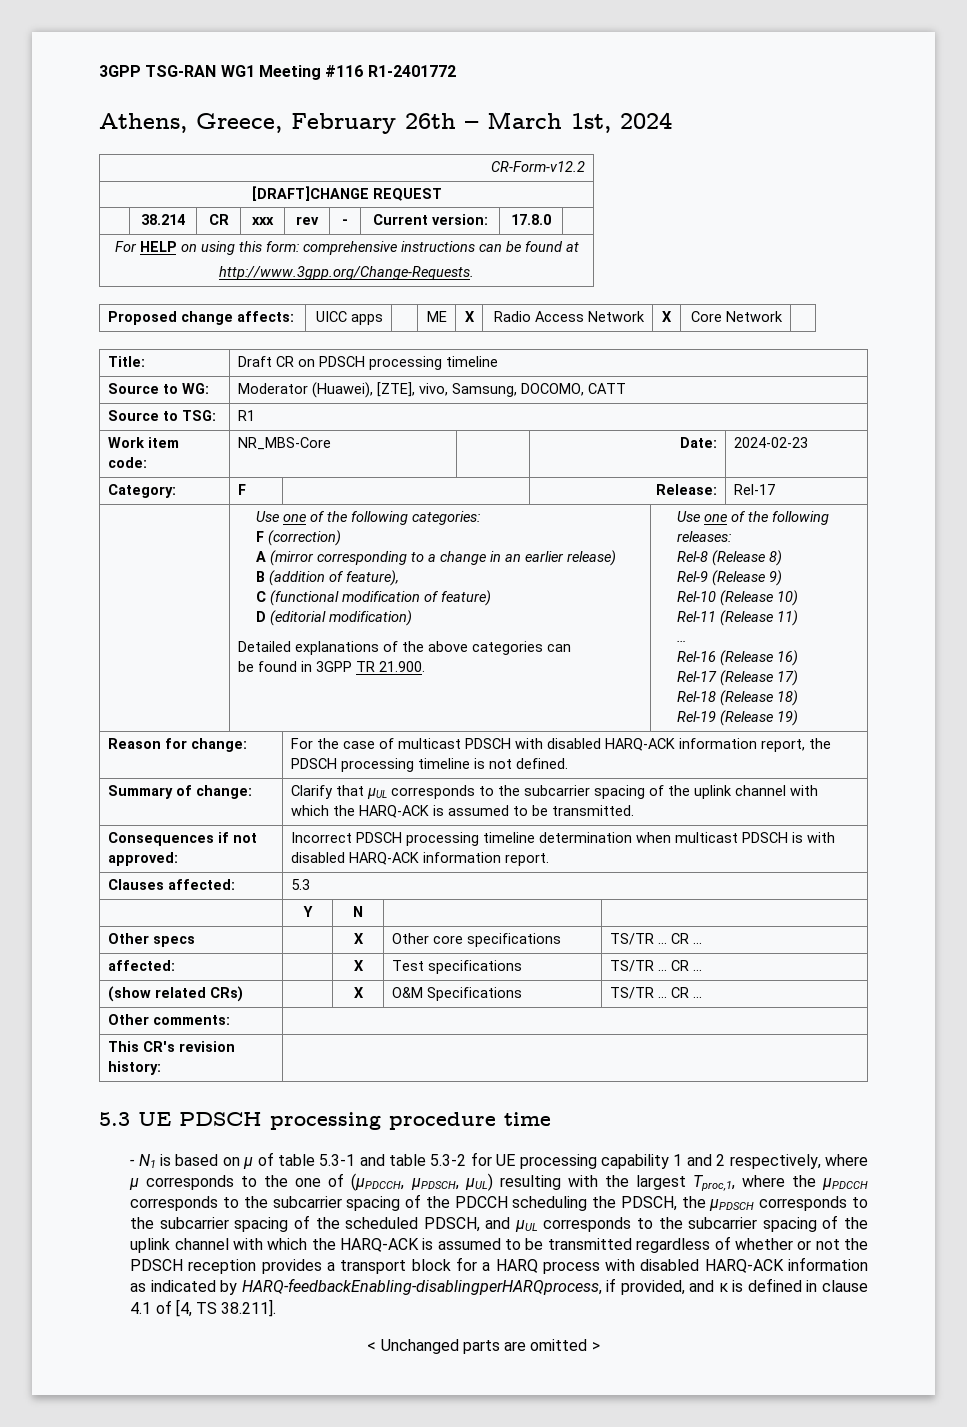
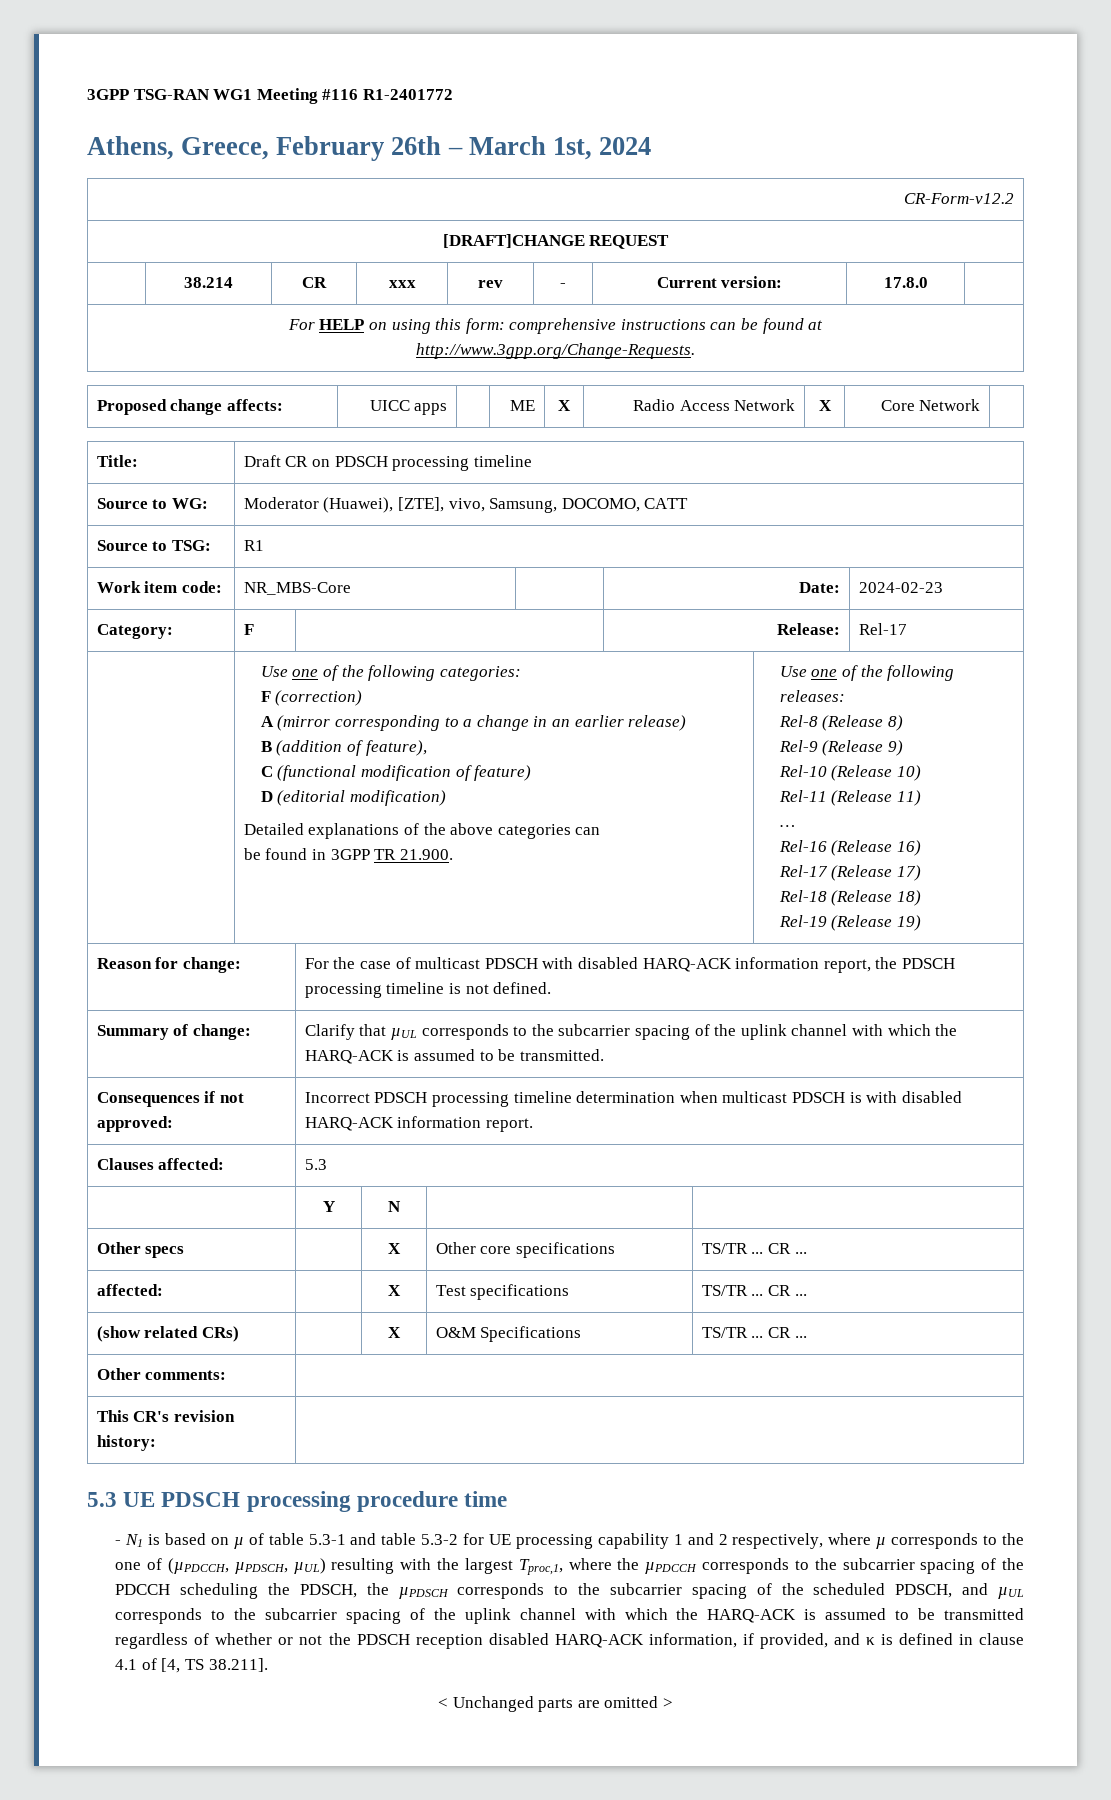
- - N1 is based on µ of table 5.3-1 and table 5.3-2 for UE processing capability 1 and 2 respectively, where µ corresponds to the one of (µPDCCH, µPDSCH, µUL) resulting with the largest Tproc,1, where the µPDCCH corresponds to the subcarrier spacing of the PDCCH scheduling the PDSCH, the µPDSCH corresponds to the subcarrier spacing of the scheduled PDSCH, and µUL corresponds to the subcarrier spacing of the uplink channel with which the HARQ-ACK is assumed to be transmitted regardless of whether or not the PDSCH reception provides a transport block for a HARQ process with disabled HARQ-ACK information as indicated by HARQ-feedbackEnabling-disablingperHARQprocess, if provided, and κ is defined in clause 4.1 of [4, TS 38.211].
+ - N1 is based on µ of table 5.3-1 and table 5.3-2 for UE processing capability 1 and 2 respectively, where µ corresponds to the one of (µPDCCH, µPDSCH, µUL) resulting with the largest Tproc,1, where the µPDCCH corresponds to the subcarrier spacing of the PDCCH scheduling the PDSCH, the µPDSCH corresponds to the subcarrier spacing of the scheduled PDSCH, and µUL corresponds to the subcarrier spacing of the uplink channel with which the HARQ-ACK is assumed to be transmitted regardless of whether or not the PDSCH reception disabled HARQ-ACK information, if provided, and κ is defined in clause 4.1 of [4, TS 38.211].

